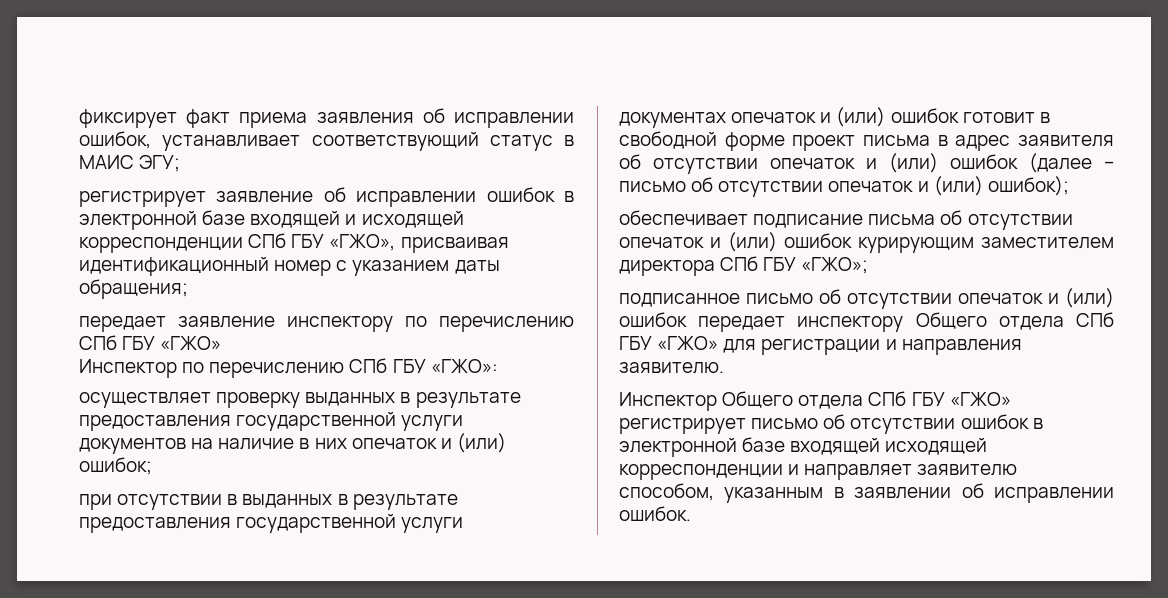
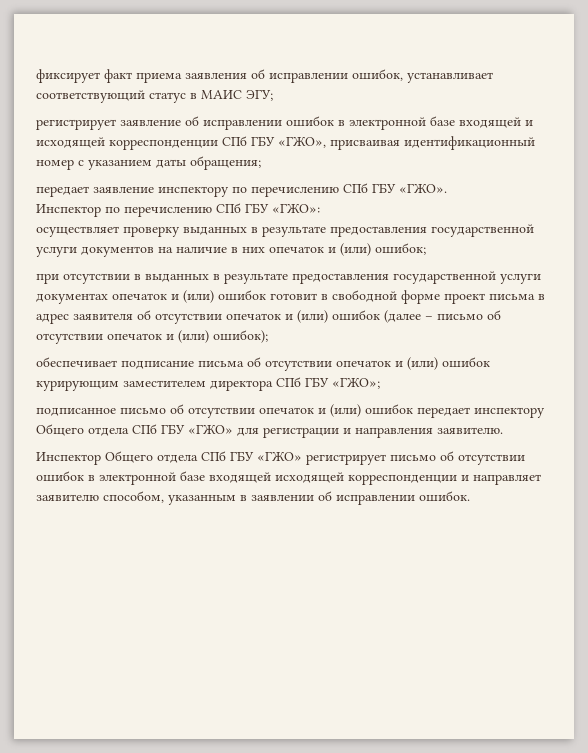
- передает заявление инспектору по перечислению СПб ГБУ «ГЖО»
+ передает заявление инспектору по перечислению СПб ГБУ «ГЖО».

